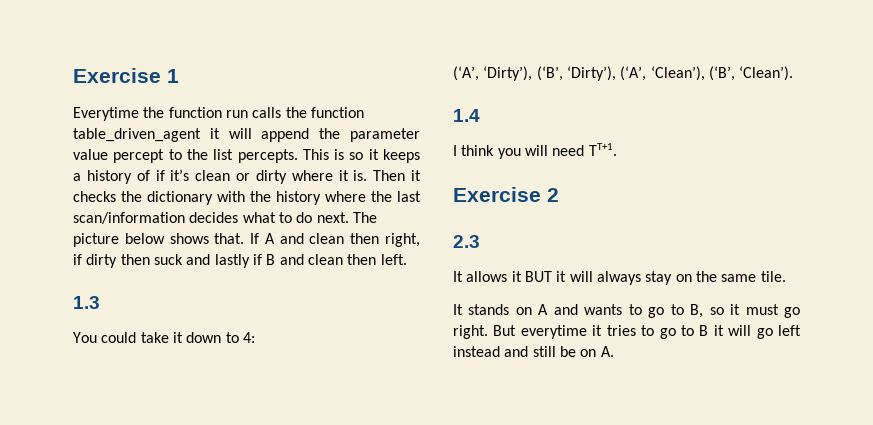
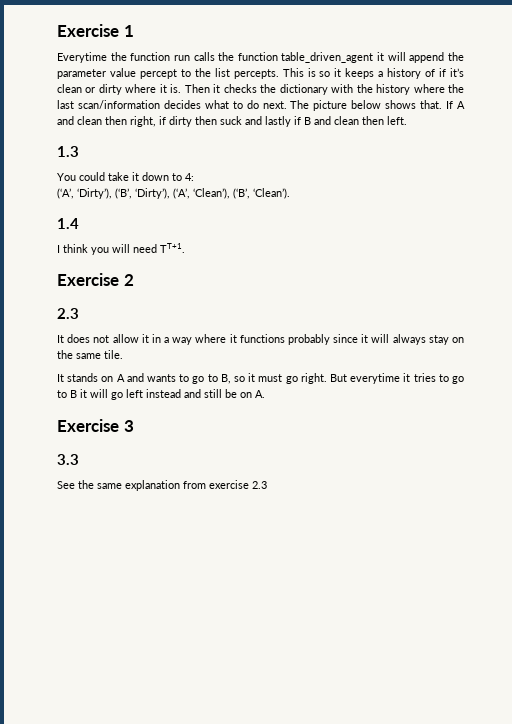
- It allows it BUT it will always stay on the same tile.
+ It does not allow it in a way where it functions probably since it will always stay on the same tile.
+ Exercise 3
+ 3.3
+ See the same explanation from exercise 2.3

